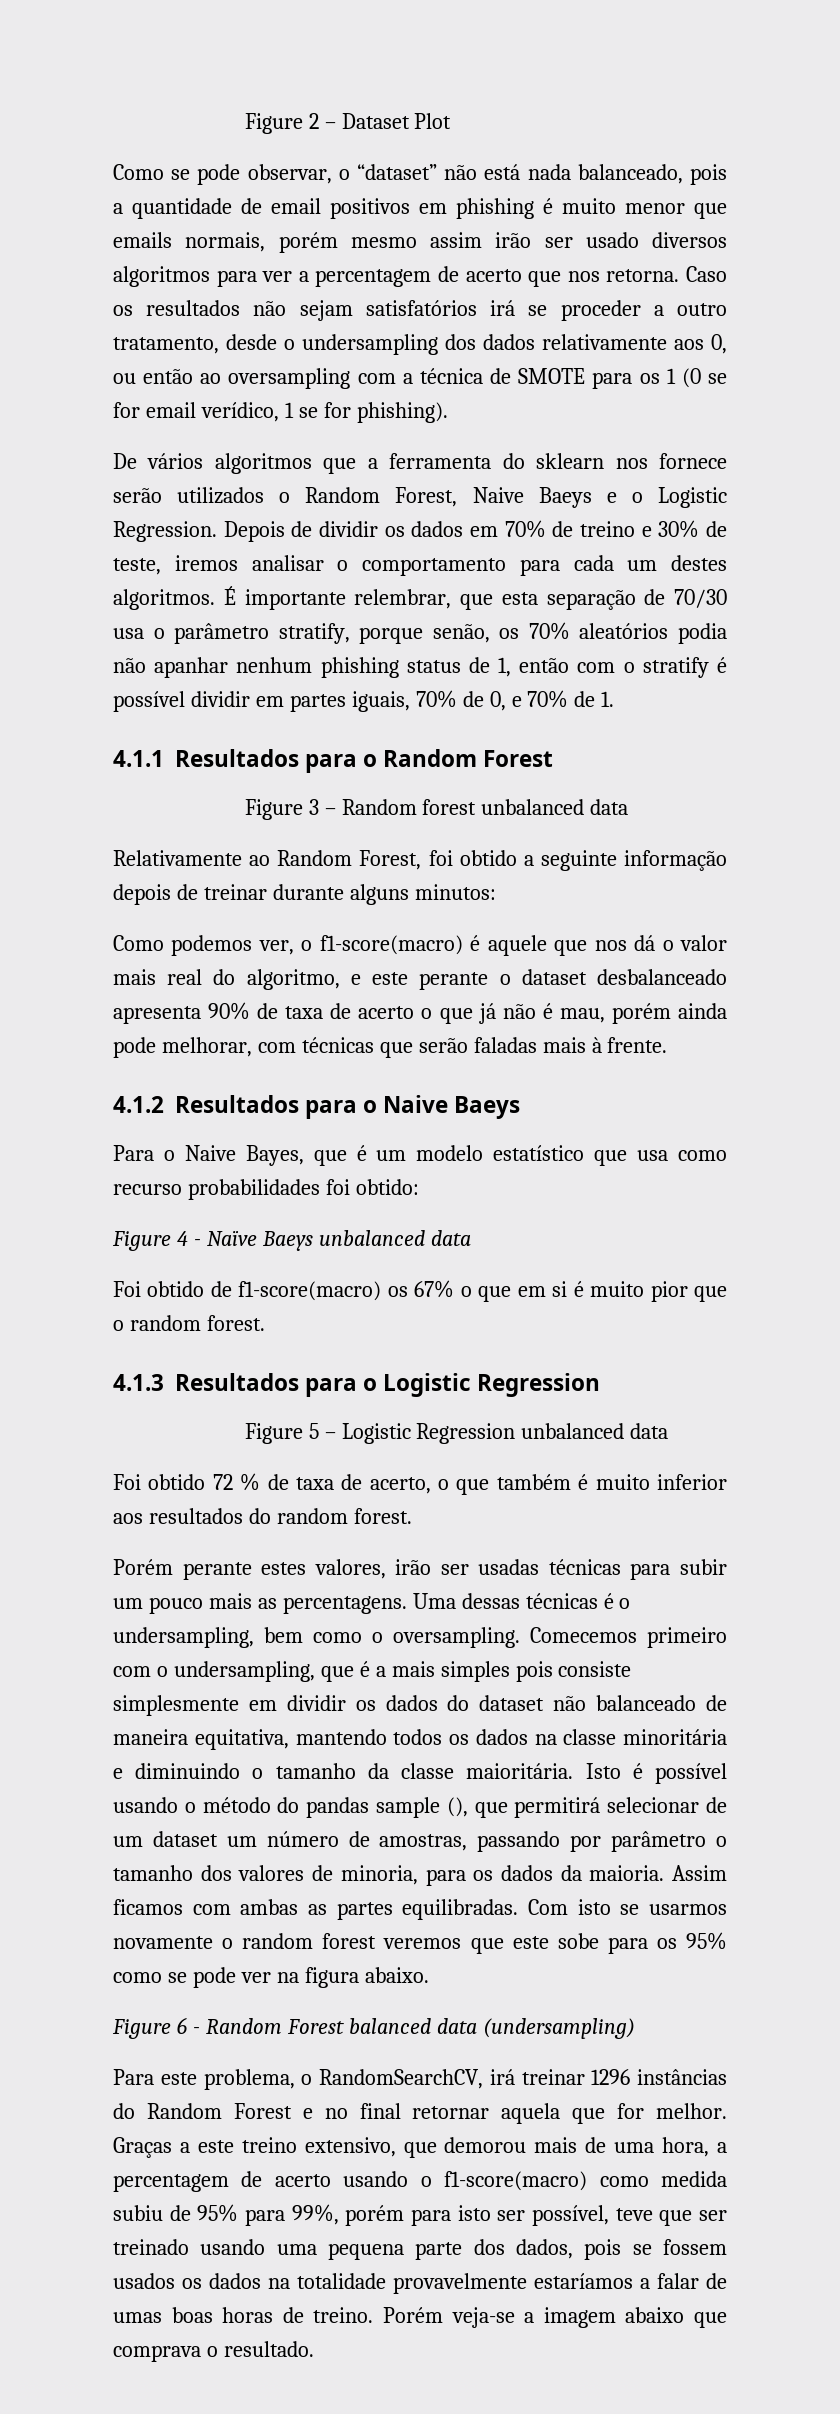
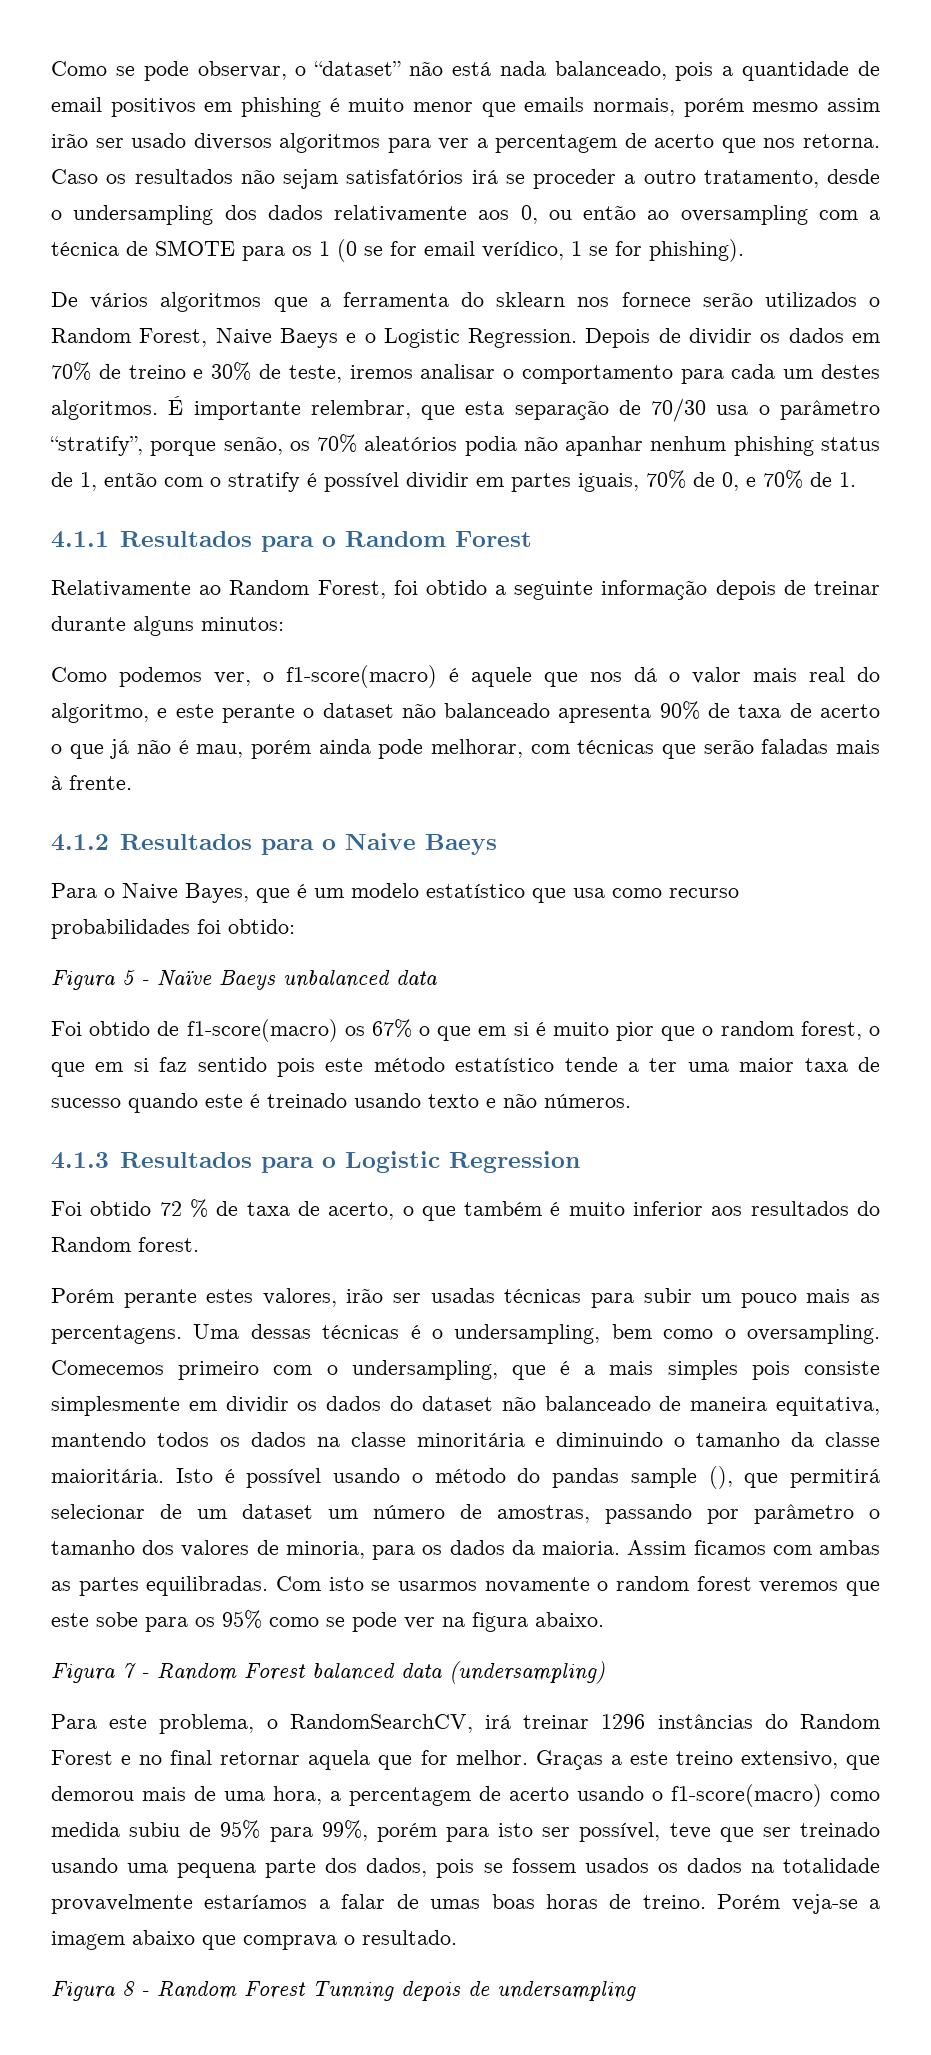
- Figure 2 – Dataset Plot
- É importante relembrar, que esta separação de 70/30 usa o parâmetro stratify, porque senão, os 70% aleatórios podia não apanhar nenhum phishing status de 1, então com o stratify é possível dividir em partes iguais, 70% de 0, e 70% de 1.
+ É importante relembrar, que esta separação de 70/30 usa o parâmetro “stratify”, porque senão, os 70% aleatórios podia não apanhar nenhum phishing status de 1, então com o stratify é possível dividir em partes iguais, 70% de 0, e 70% de 1.
- Figure 3 – Random forest unbalanced data
- Como podemos ver, o f1-score(macro) é aquele que nos dá o valor mais real do algoritmo, e este perante o dataset desbalanceado apresenta 90% de taxa de acerto o que já não é mau, porém ainda pode melhorar, com técnicas que serão faladas mais à frente.
+ Como podemos ver, o f1-score(macro) é aquele que nos dá o valor mais real do algoritmo, e este perante o dataset não balanceado apresenta 90% de taxa de acerto o que já não é mau, porém ainda pode melhorar, com técnicas que serão faladas mais à frente.
- Figure 4 - Naïve Baeys unbalanced data
+ Figura 5 - Naïve Baeys unbalanced data
- Foi obtido de f1-score(macro) os 67% o que em si é muito pior que o random forest.
+ Foi obtido de f1-score(macro) os 67% o que em si é muito pior que o random forest, o que em si faz sentido pois este método estatístico tende a ter uma maior taxa de sucesso quando este é treinado usando texto e não números.
- Figure 5 – Logistic Regression unbalanced data
- Foi obtido 72 % de taxa de acerto, o que também é muito inferior aos resultados do random forest.
+ Foi obtido 72 % de taxa de acerto, o que também é muito inferior aos resultados do Random forest.
- Figure 6 - Random Forest balanced data (undersampling)
+ Figura 7 - Random Forest balanced data (undersampling)
+ Figura 8 - Random Forest Tunning depois de undersampling

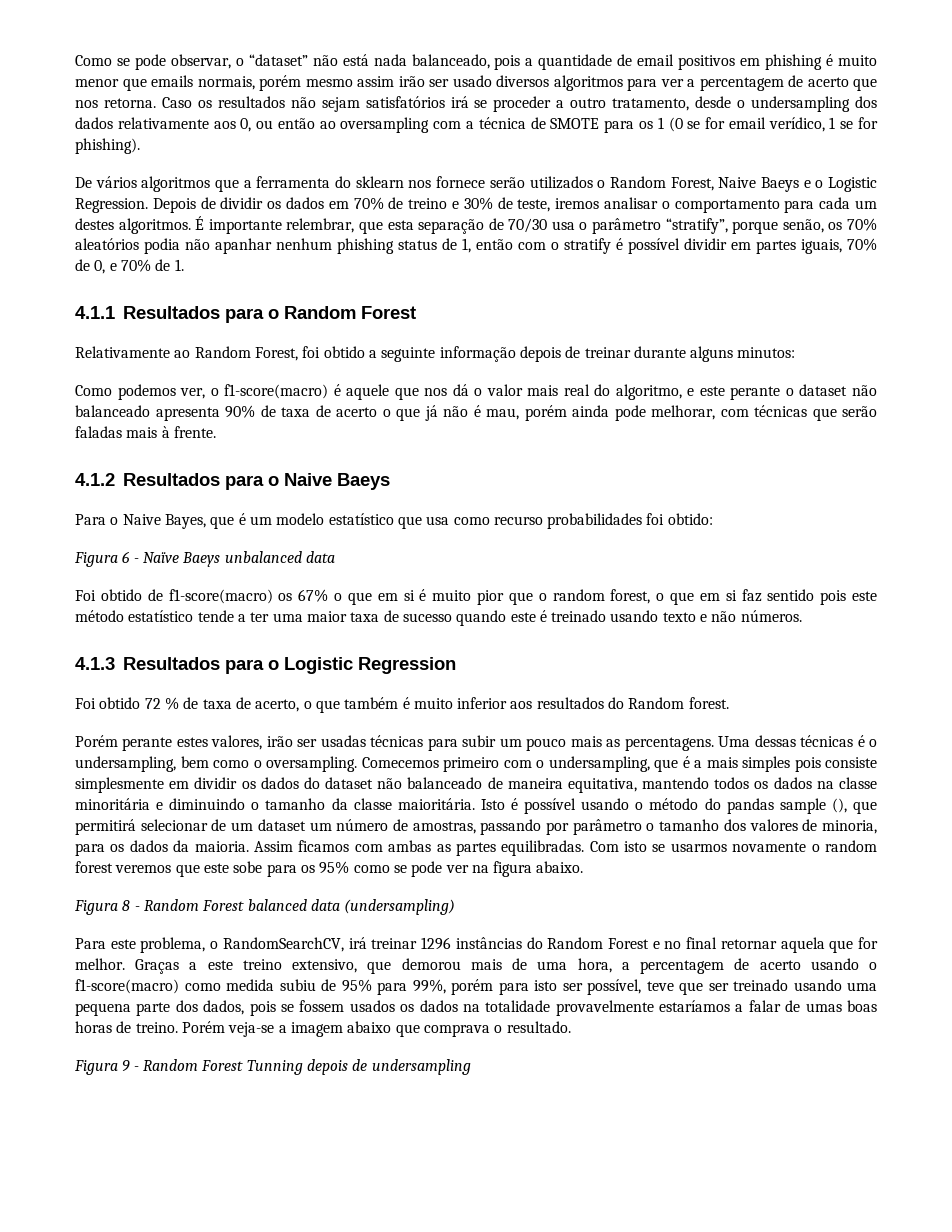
- Figura 5 - Naïve Baeys unbalanced data
+ Figura 6 - Naïve Baeys unbalanced data
- Figura 7 - Random Forest balanced data (undersampling)
+ Figura 8 - Random Forest balanced data (undersampling)
- Figura 8 - Random Forest Tunning depois de undersampling
+ Figura 9 - Random Forest Tunning depois de undersampling

